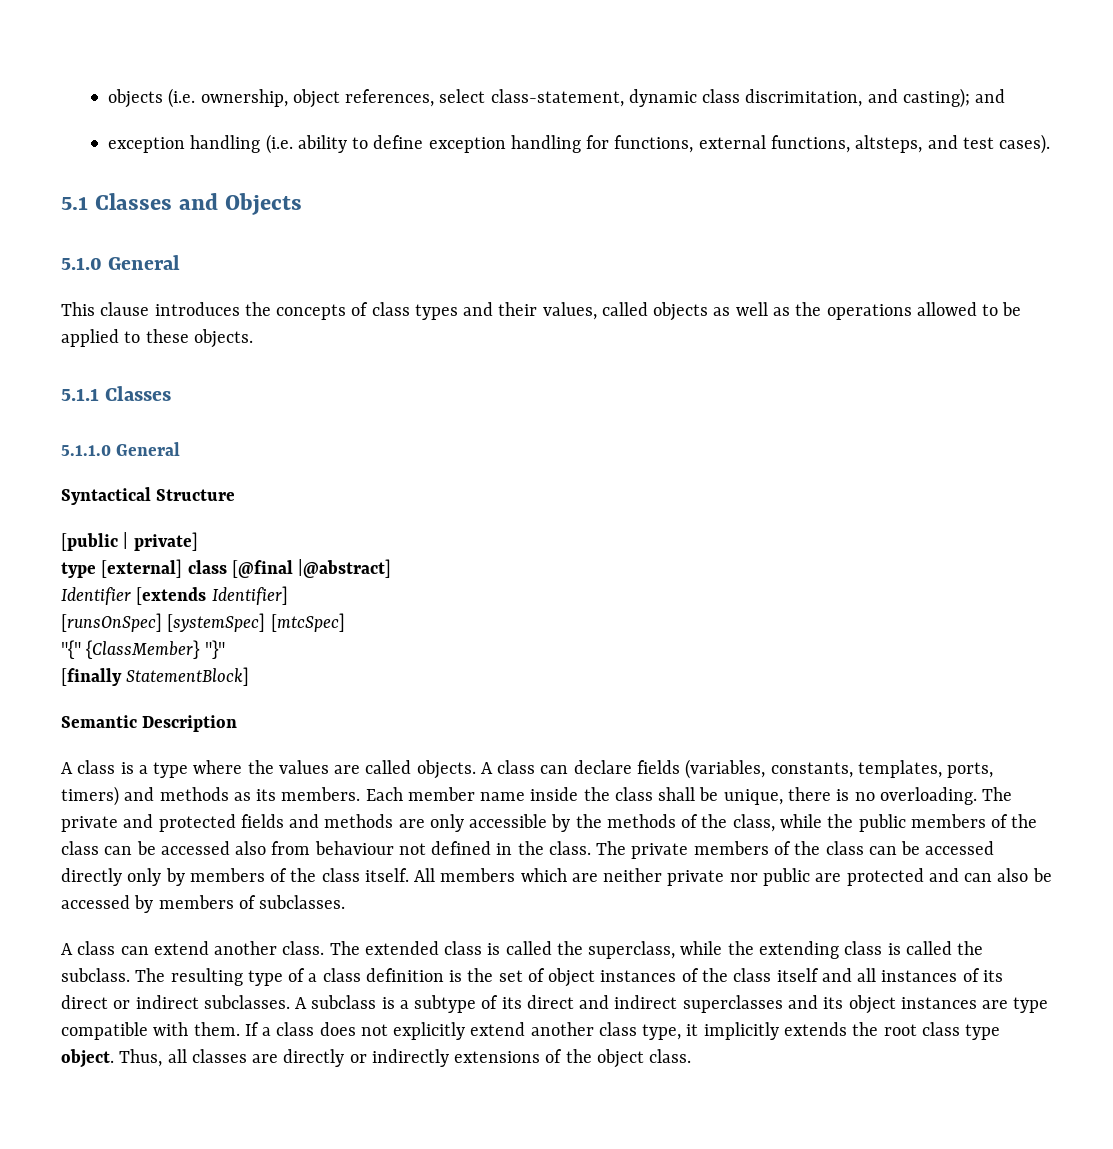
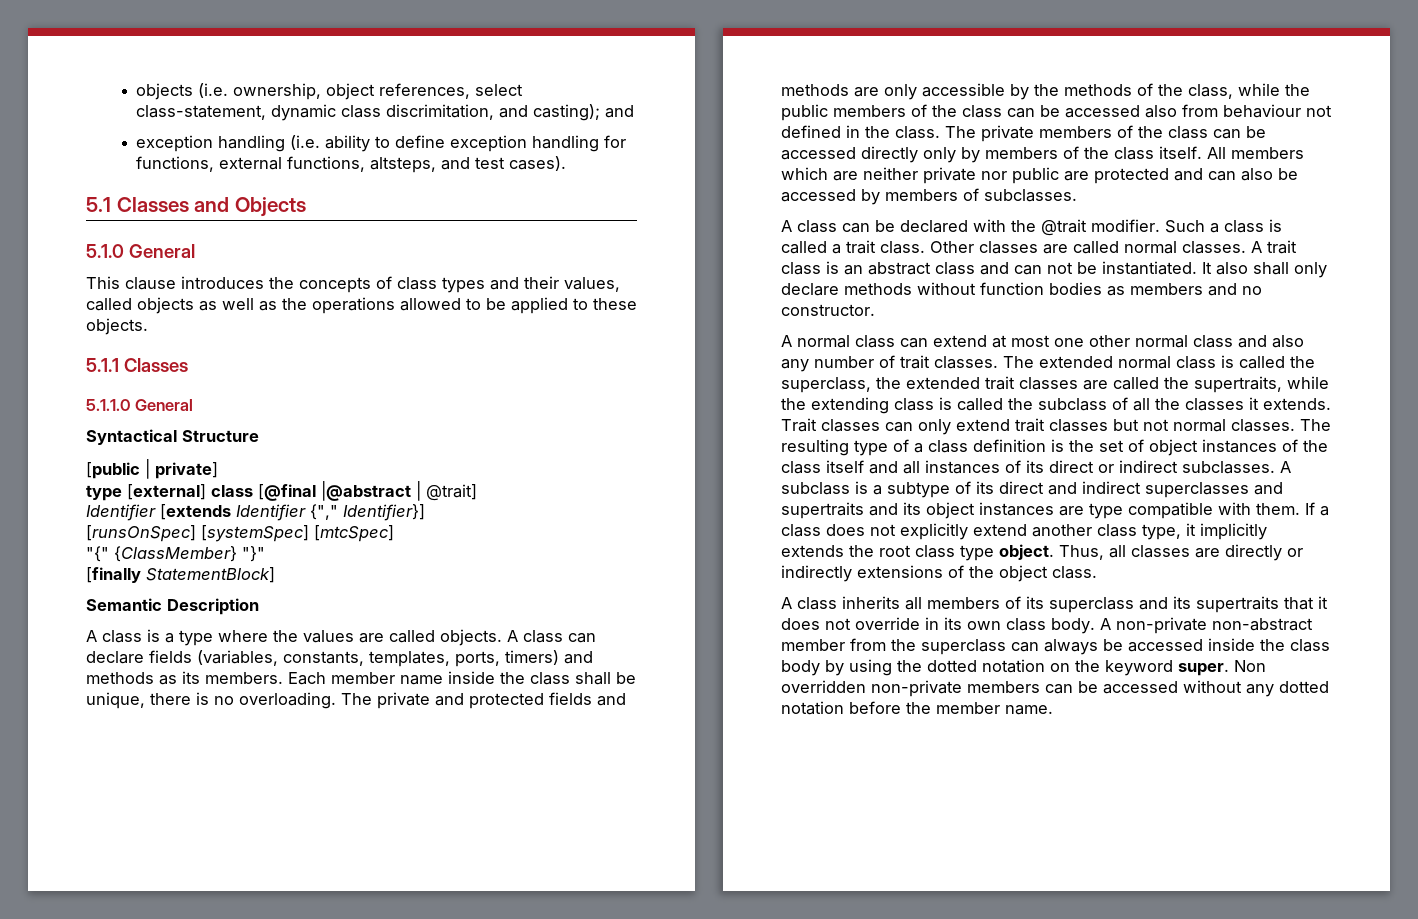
- type [external] class [@final |@abstract]
+ type [external] class [@final |@abstract | @trait]
- Identifier [extends Identifier]
+ Identifier [extends Identifier {"," Identifier}]
- A class can extend another class.
+ A class can be declared with the @trait modifier. Such a class is called a trait class. Other classes are called normal classes. A trait class is an abstract class and can not be instantiated. It also shall only declare methods without function bodies as members and no constructor.
+ A normal class can extend at most one other normal class and also any number of trait classes.
- The extended class is called the superclass, while the extending class is called the subclass.
+ The extended normal class is called the superclass, the extended trait classes are called the supertraits, while the extending class is called the subclass of all the classes it extends. Trait classes can only extend trait classes but not normal classes.
- A subclass is a subtype of its direct and indirect superclasses and its object instances are type compatible with them.
+ A subclass is a subtype of its direct and indirect superclasses and supertraits and its object instances are type compatible with them.
+ A class inherits all members of its superclass and its supertraits that it does not override in its own class body. A non-private non-abstract member from the superclass can always be accessed inside the class body by using the dotted notation on the keyword super. Non overridden non-private members can be accessed without any dotted notation before the member name.

